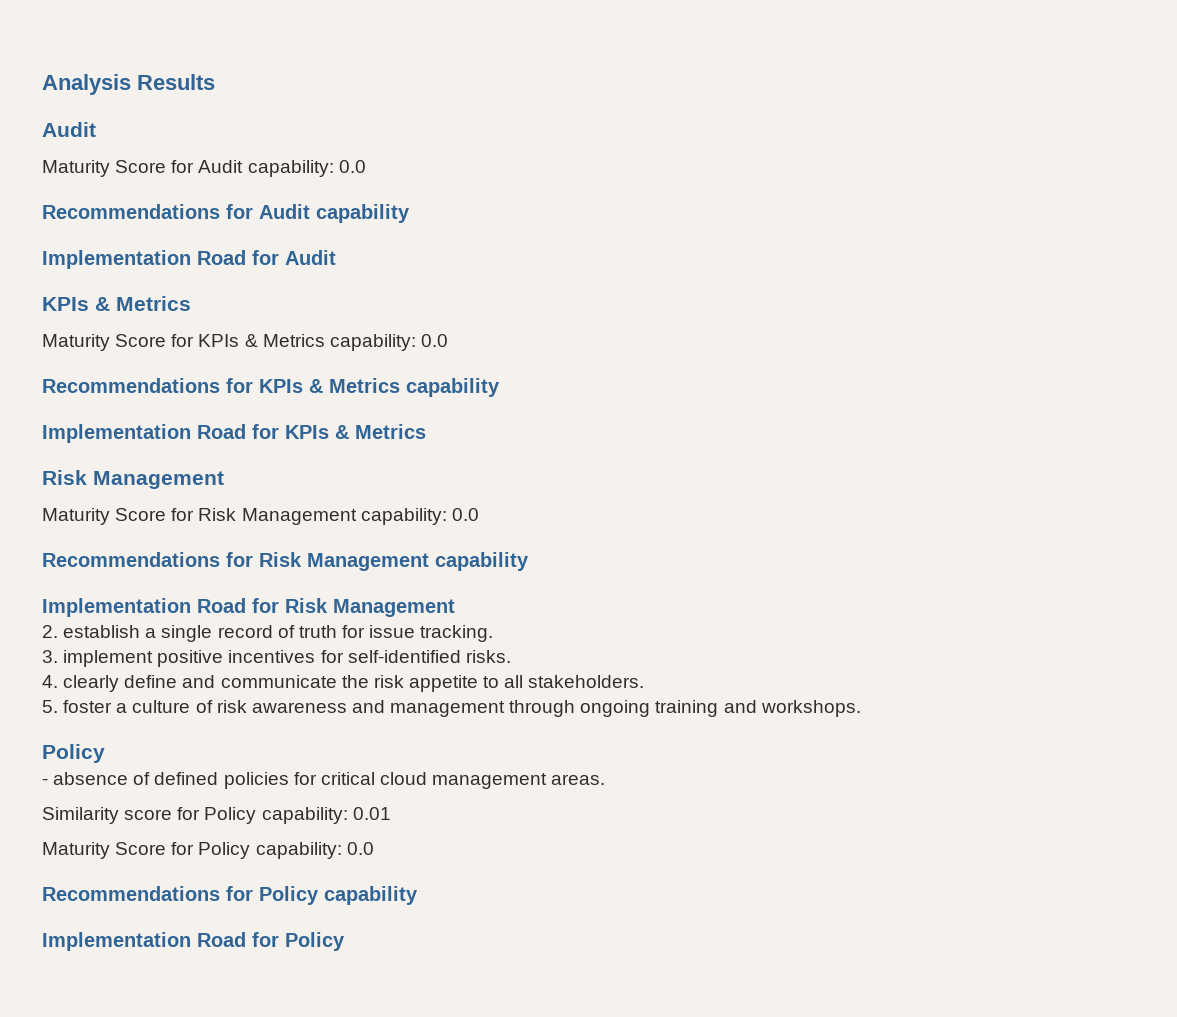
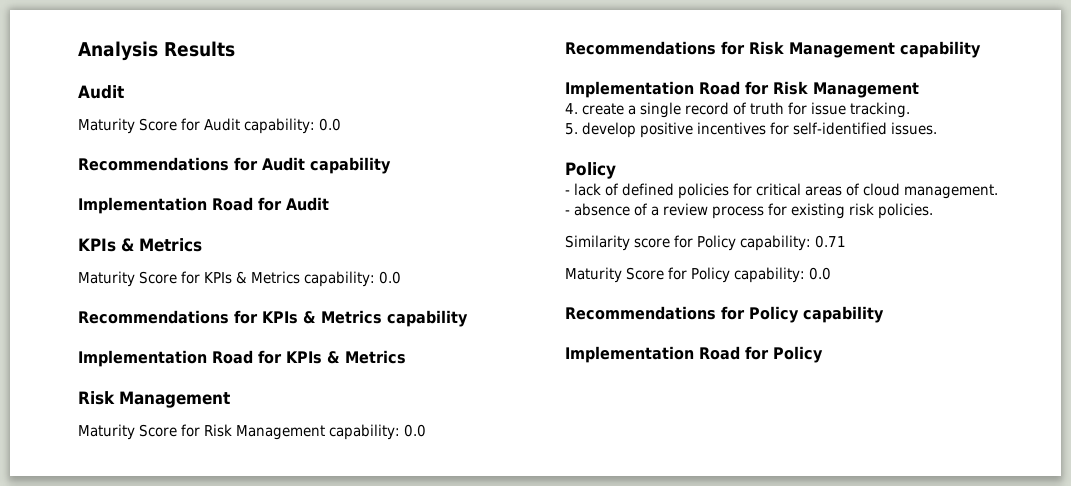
- 2. establish a single record of truth for issue tracking.
+ 4. create a single record of truth for issue tracking.
- 3. implement positive incentives for self-identified risks.
- 4. clearly define and communicate the risk appetite to all stakeholders.
- 5. foster a culture of risk awareness and management through ongoing training and workshops.
+ 5. develop positive incentives for self-identified issues.
- - absence of defined policies for critical cloud management areas.
+ - lack of defined policies for critical areas of cloud management.
+ - absence of a review process for existing risk policies.
- Similarity score for Policy capability: 0.01
+ Similarity score for Policy capability: 0.71

